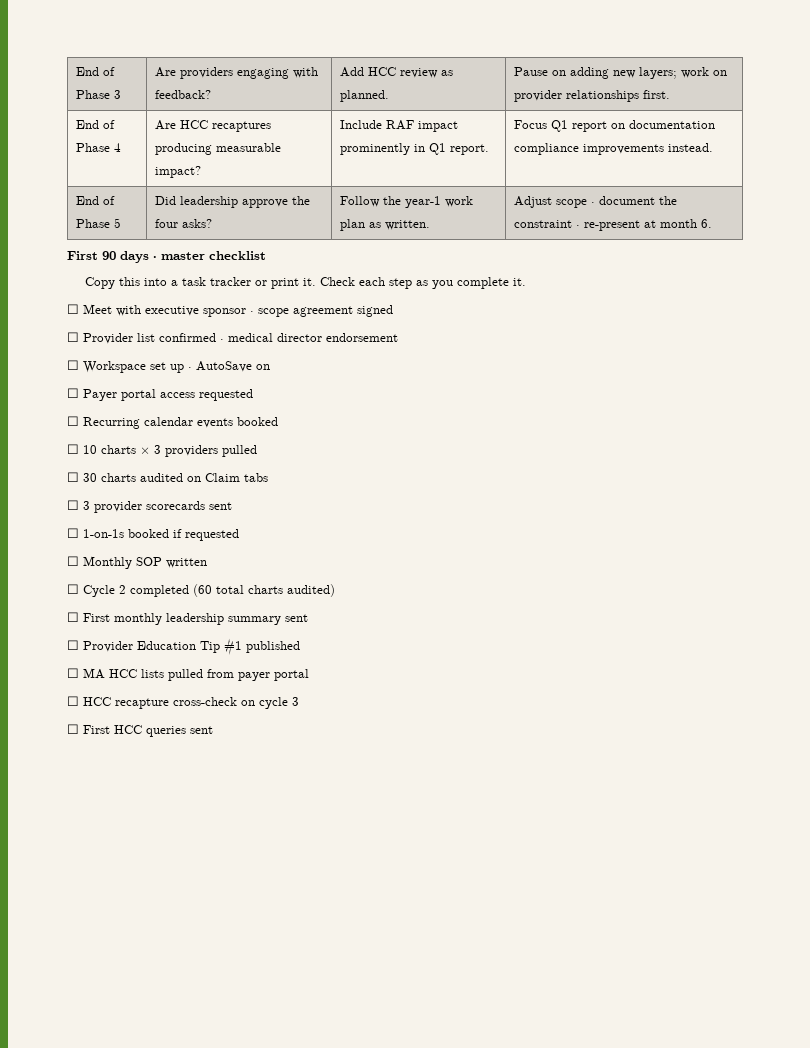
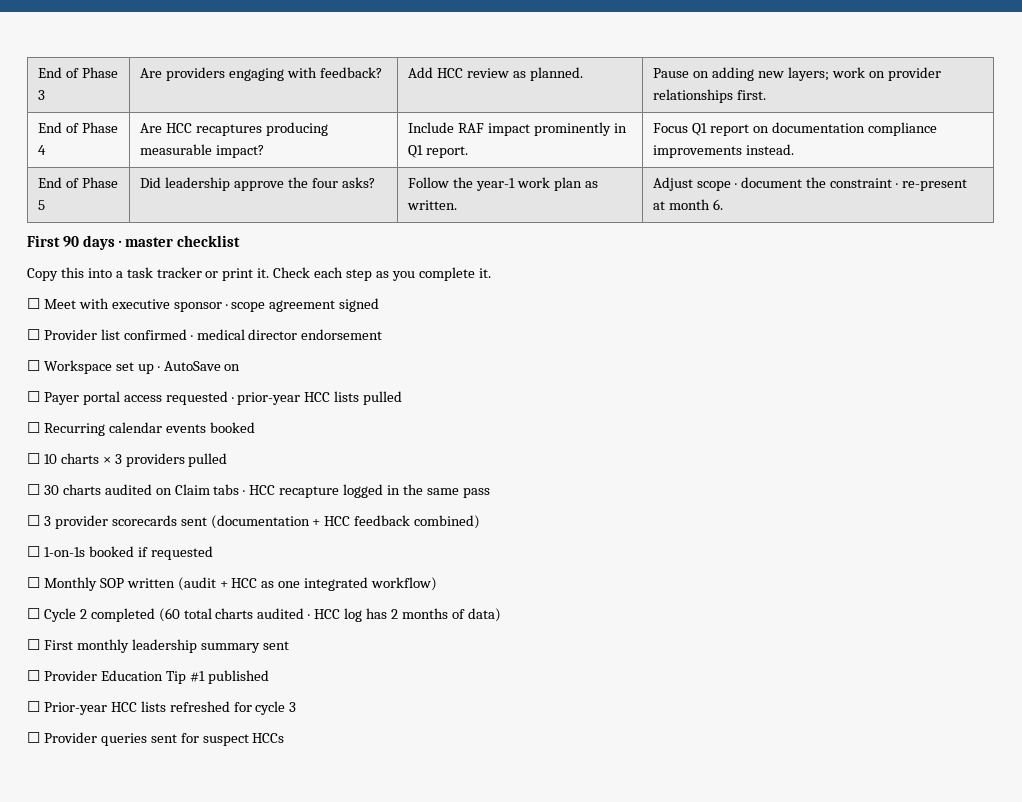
- ☐ Payer portal access requested
+ ☐ Payer portal access requested · prior-year HCC lists pulled
- ☐ 30 charts audited on Claim tabs
+ ☐ 30 charts audited on Claim tabs · HCC recapture logged in the same pass
- ☐ 3 provider scorecards sent
+ ☐ 3 provider scorecards sent (documentation + HCC feedback combined)
- ☐ Monthly SOP written
+ ☐ Monthly SOP written (audit + HCC as one integrated workflow)
- ☐ Cycle 2 completed (60 total charts audited)
+ ☐ Cycle 2 completed (60 total charts audited · HCC log has 2 months of data)
- ☐ MA HCC lists pulled from payer portal
- ☐ HCC recapture cross-check on cycle 3
- ☐ First HCC queries sent
+ ☐ Prior-year HCC lists refreshed for cycle 3
+ ☐ Provider queries sent for suspect HCCs

